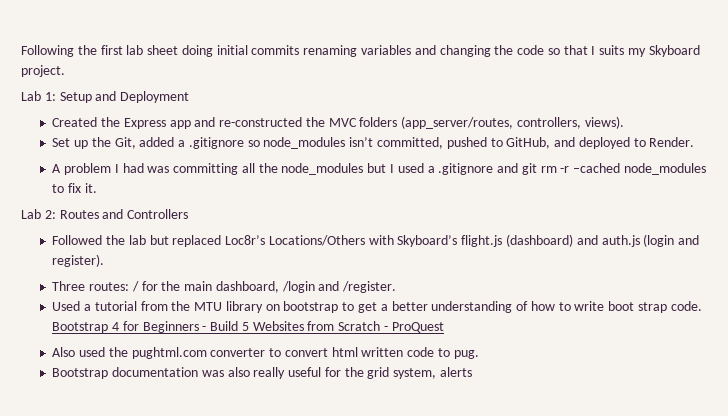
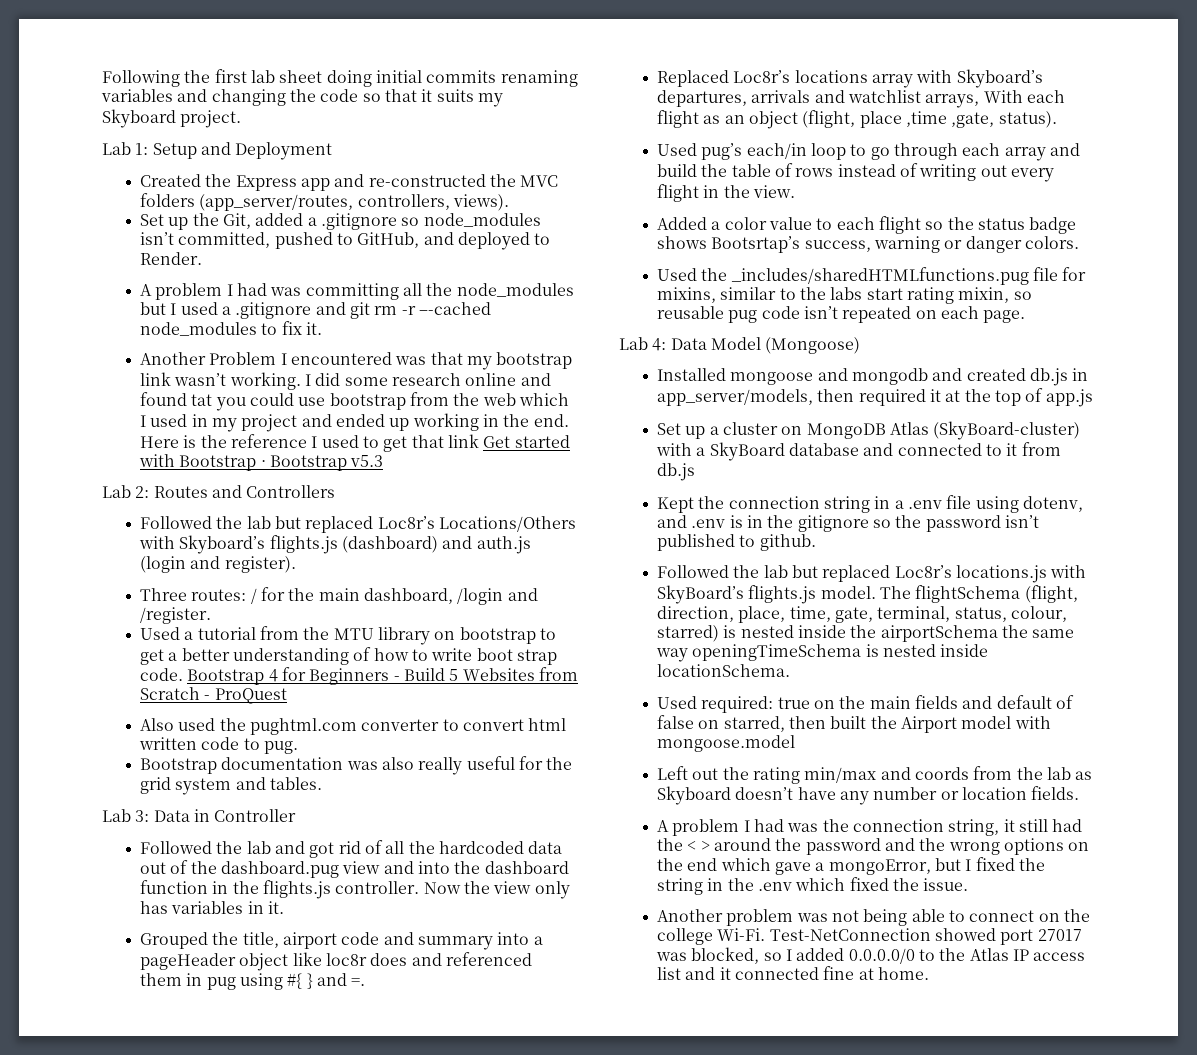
- Following the first lab sheet doing initial commits renaming variables and changing the code so that I suits my Skyboard project.
+ Following the first lab sheet doing initial commits renaming variables and changing the code so that it suits my Skyboard project.
- A problem I had was committing all the node_modules but I used a .gitignore and git rm -r –cached node_modules to fix it.
+ A problem I had was committing all the node_modules but I used a .gitignore and git rm -r –-cached node_modules to fix it.
+ Another Problem I encountered was that my bootstrap link wasn’t working. I did some research online and found tat you could use bootstrap from the web which I used in my project and ended up working in the end. Here is the reference I used to get that link Get started with Bootstrap · Bootstrap v5.3
- Followed the lab but replaced Loc8r’s Locations/Others with Skyboard’s flight.js (dashboard) and auth.js (login and register).
+ Followed the lab but replaced Loc8r’s Locations/Others with Skyboard’s flights.js (dashboard) and auth.js (login and register).
- Bootstrap documentation was also really useful for the grid system, alerts
+ Bootstrap documentation was also really useful for the grid system and tables.
+ Lab 3: Data in Controller
+ Followed the lab and got rid of all the hardcoded data out of the dashboard.pug view and into the dashboard function in the flights.js controller. Now the view only has variables in it.
+ Grouped the title, airport code and summary into a pageHeader object like loc8r does and referenced them in pug using #{ } and =.
+ Replaced Loc8r’s locations array with Skyboard’s departures, arrivals and watchlist arrays, With each flight as an object (flight, place ,time ,gate, status).
+ Used pug’s each/in loop to go through each array and build the table of rows instead of writing out every flight in the view.
+ Added a color value to each flight so the status badge shows Bootsrtap’s success, warning or danger colors.
+ Used the _includes/sharedHTMLfunctions.pug file for mixins, similar to the labs start rating mixin, so reusable pug code isn’t repeated on each page.
+ Lab 4: Data Model (Mongoose)
+ Installed mongoose and mongodb and created db.js in app_server/models, then required it at the top of app.js
+ Set up a cluster on MongoDB Atlas (SkyBoard-cluster) with a SkyBoard database and connected to it from db.js
+ Kept the connection string in a .env file using dotenv, and .env is in the gitignore so the password isn’t published to github.
+ Followed the lab but replaced Loc8r’s locations.js with SkyBoard’s flights.js model. The flightSchema (flight, direction, place, time, gate, terminal, status, colour, starred) is nested inside the airportSchema the same way openingTimeSchema is nested inside locationSchema.
+ Used required: true on the main fields and default of false on starred, then built the Airport model with mongoose.model
+ Left out the rating min/max and coords from the lab as Skyboard doesn’t have any number or location fields.
+ A problem I had was the connection string, it still had the < > around the password and the wrong options on the end which gave a mongoError, but I fixed the string in the .env which fixed the issue.
+ Another problem was not being able to connect on the college Wi-Fi. Test-NetConnection showed port 27017 was blocked, so I added 0.0.0.0/0 to the Atlas IP access list and it connected fine at home.

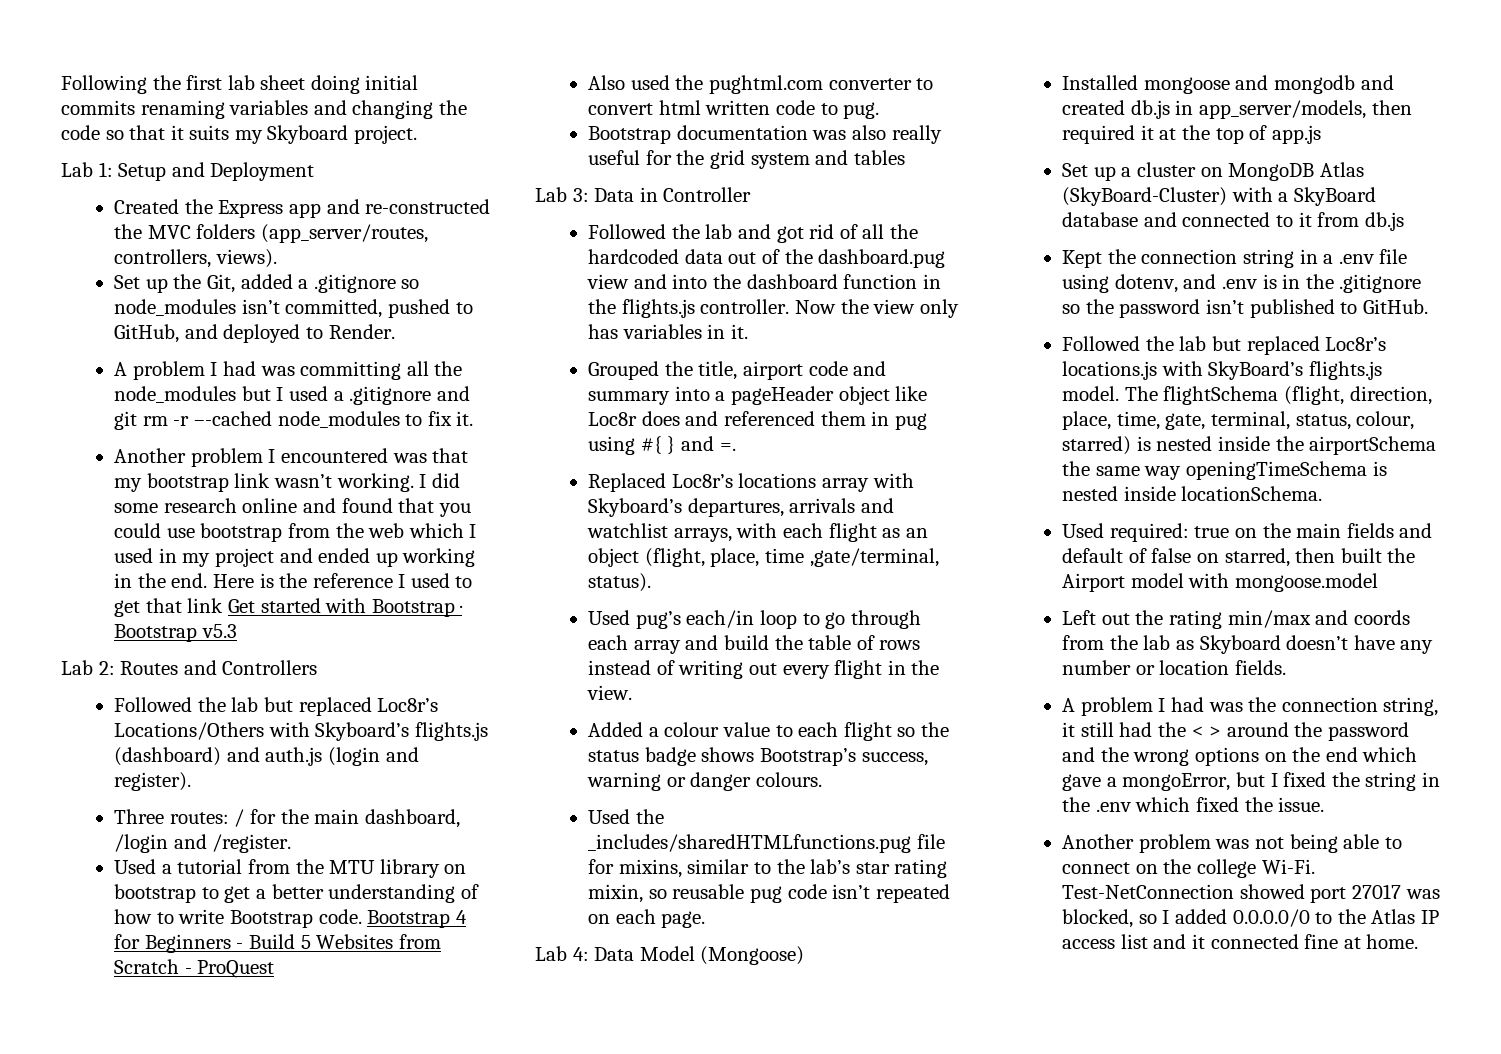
- Another Problem I encountered was that my bootstrap link wasn’t working.
+ Another problem I encountered was that my bootstrap link wasn’t working.
- I did some research online and found tat you could use bootstrap from the web which I used in my project and ended up working in the end.
+ I did some research online and found that you could use bootstrap from the web which I used in my project and ended up working in the end.
- Used a tutorial from the MTU library on bootstrap to get a better understanding of how to write boot strap code.
+ Used a tutorial from the MTU library on bootstrap to get a better understanding of how to write Bootstrap code.
- Bootstrap documentation was also really useful for the grid system and tables.
+ Bootstrap documentation was also really useful for the grid system and tables
- Grouped the title, airport code and summary into a pageHeader object like loc8r does and referenced them in pug using #{ } and =.
+ Grouped the title, airport code and summary into a pageHeader object like Loc8r does and referenced them in pug using #{ } and =.
- Replaced Loc8r’s locations array with Skyboard’s departures, arrivals and watchlist arrays, With each flight as an object (flight, place ,time ,gate, status).
+ Replaced Loc8r’s locations array with Skyboard’s departures, arrivals and watchlist arrays, with each flight as an object (flight, place, time ,gate/terminal, status).
- Added a color value to each flight so the status badge shows Bootsrtap’s success, warning or danger colors.
+ Added a colour value to each flight so the status badge shows Bootstrap’s success, warning or danger colours.
- Used the _includes/sharedHTMLfunctions.pug file for mixins, similar to the labs start rating mixin, so reusable pug code isn’t repeated on each page.
+ Used the _includes/sharedHTMLfunctions.pug file for mixins, similar to the lab’s star rating mixin, so reusable pug code isn’t repeated on each page.
- Set up a cluster on MongoDB Atlas (SkyBoard-cluster) with a SkyBoard database and connected to it from db.js
+ Set up a cluster on MongoDB Atlas (SkyBoard-Cluster) with a SkyBoard database and connected to it from db.js
- Kept the connection string in a .env file using dotenv, and .env is in the gitignore so the password isn’t published to github.
+ Kept the connection string in a .env file using dotenv, and .env is in the .gitignore so the password isn’t published to GitHub.

